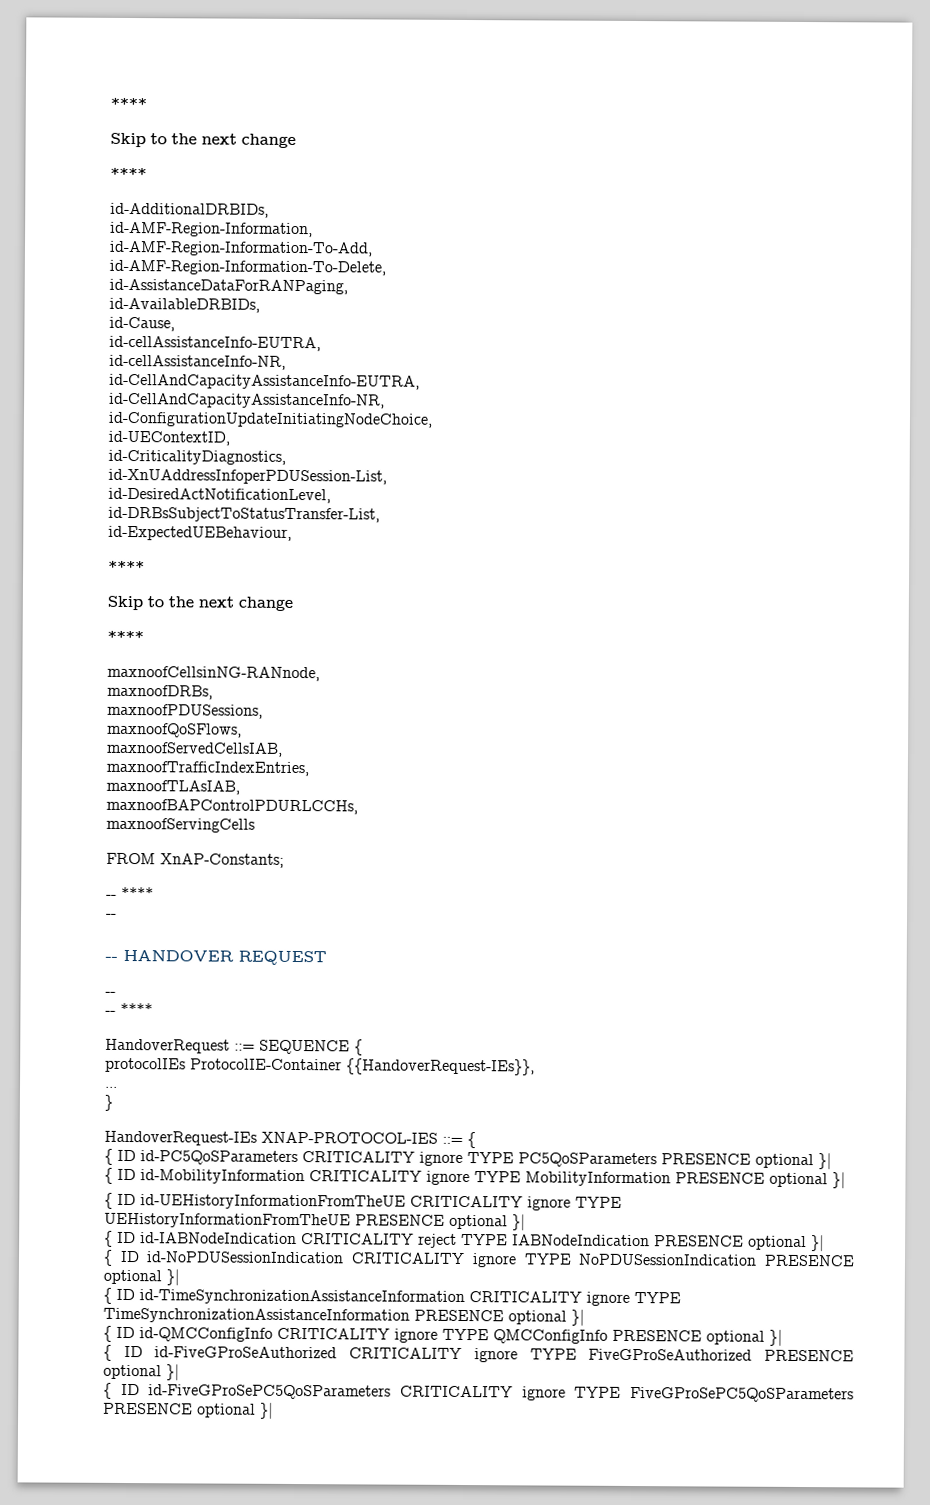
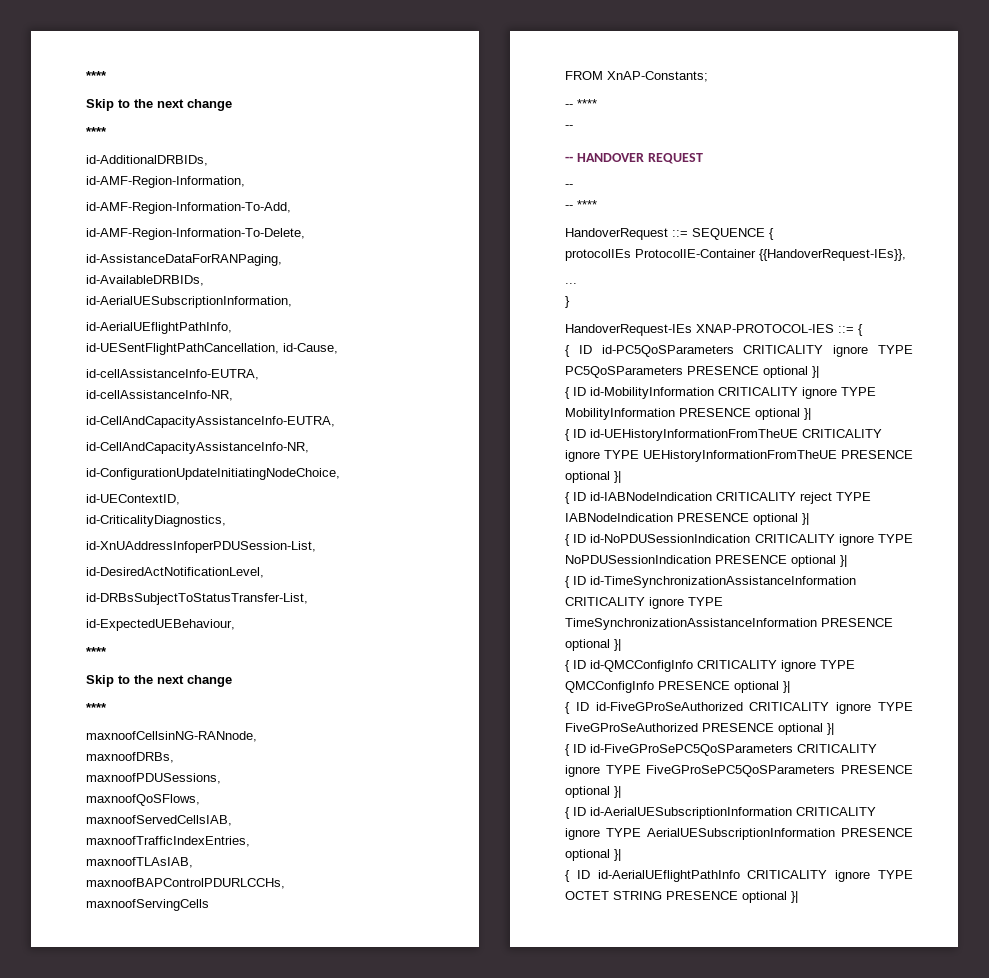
- id-Cause,
+ id-AerialUESubscriptionInformation,
+ id-AerialUEflightPathInfo,
+ id-UESentFlightPathCancellation, id-Cause,
+ { ID id-AerialUESubscriptionInformation CRITICALITY ignore TYPE AerialUESubscriptionInformation PRESENCE optional }|
+ { ID id-AerialUEflightPathInfo CRITICALITY ignore TYPE OCTET STRING PRESENCE optional }|

